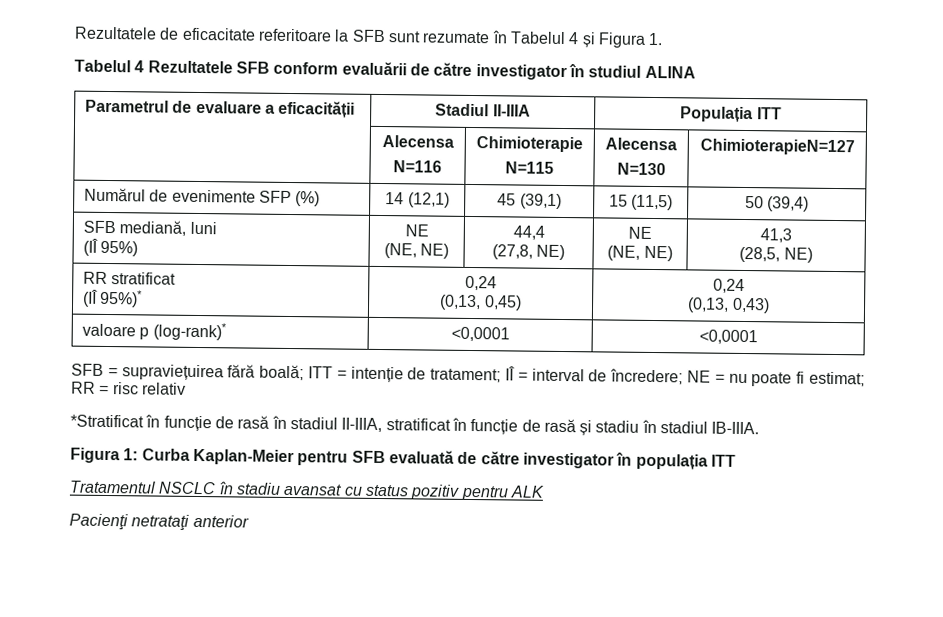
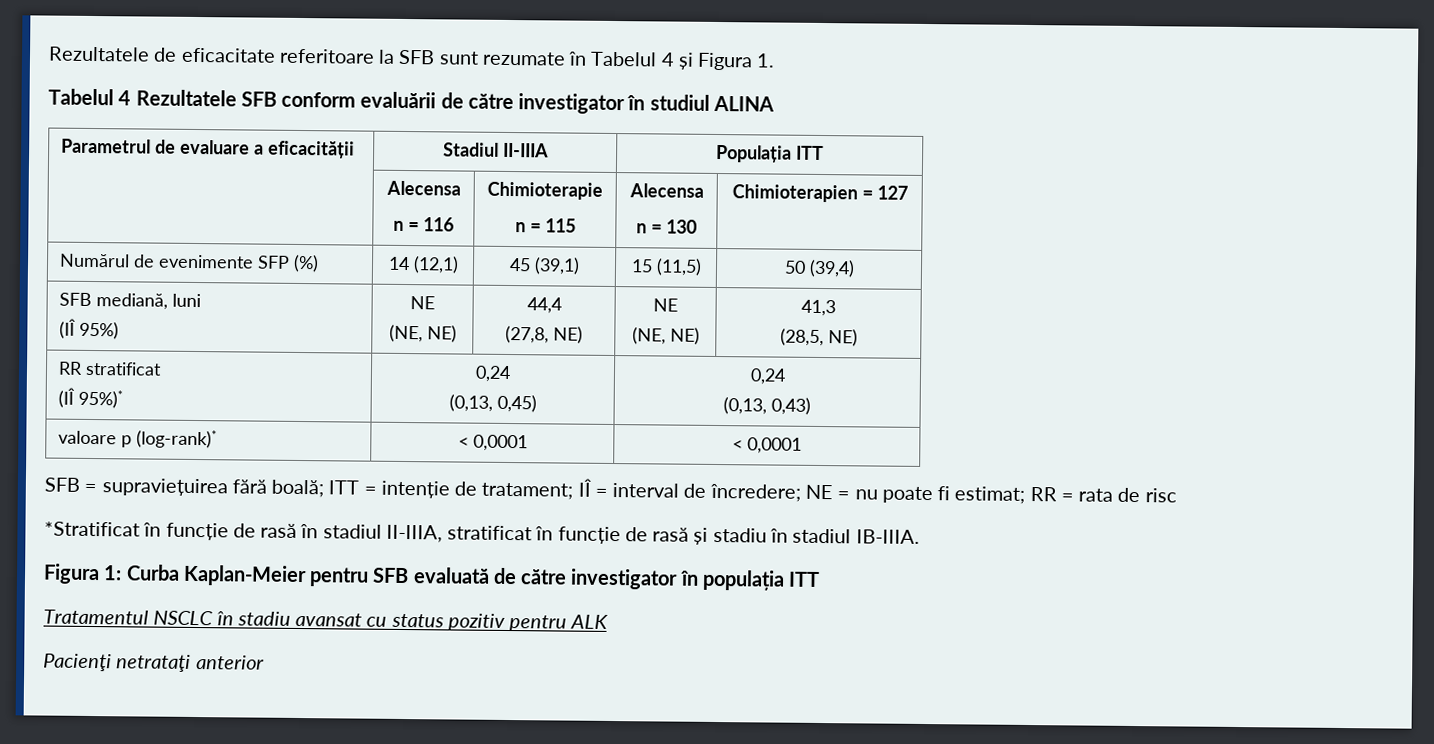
  Parametrul de evaluare a eficacității | Stadiul II-IIIA | Populația ITT
  | Alecensa
- N=116 | Chimioterapie
- N=115 | Alecensa
- N=130 | ChimioterapieN=127
+ n = 116 | Chimioterapie
+ n = 115 | Alecensa
+ n = 130 | Chimioterapien = 127
- valoare p (log-rank)* | <0,0001 | <0,0001
+ valoare p (log-rank)* | < 0,0001 | < 0,0001
- SFB = supraviețuirea fără boală; ITT = intenție de tratament; IÎ = interval de încredere; NE = nu poate fi estimat; RR = risc relativ
+ SFB = supraviețuirea fără boală; ITT = intenție de tratament; IÎ = interval de încredere; NE = nu poate fi estimat; RR = rata de risc

